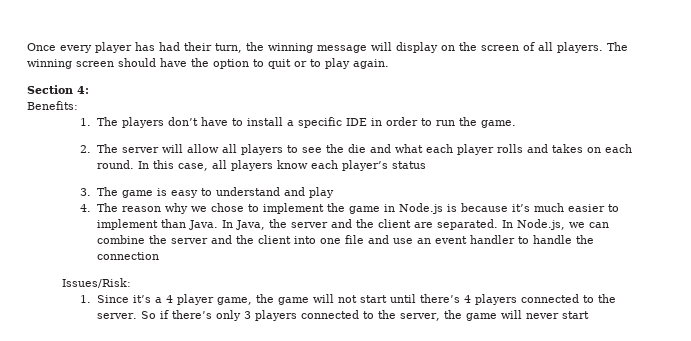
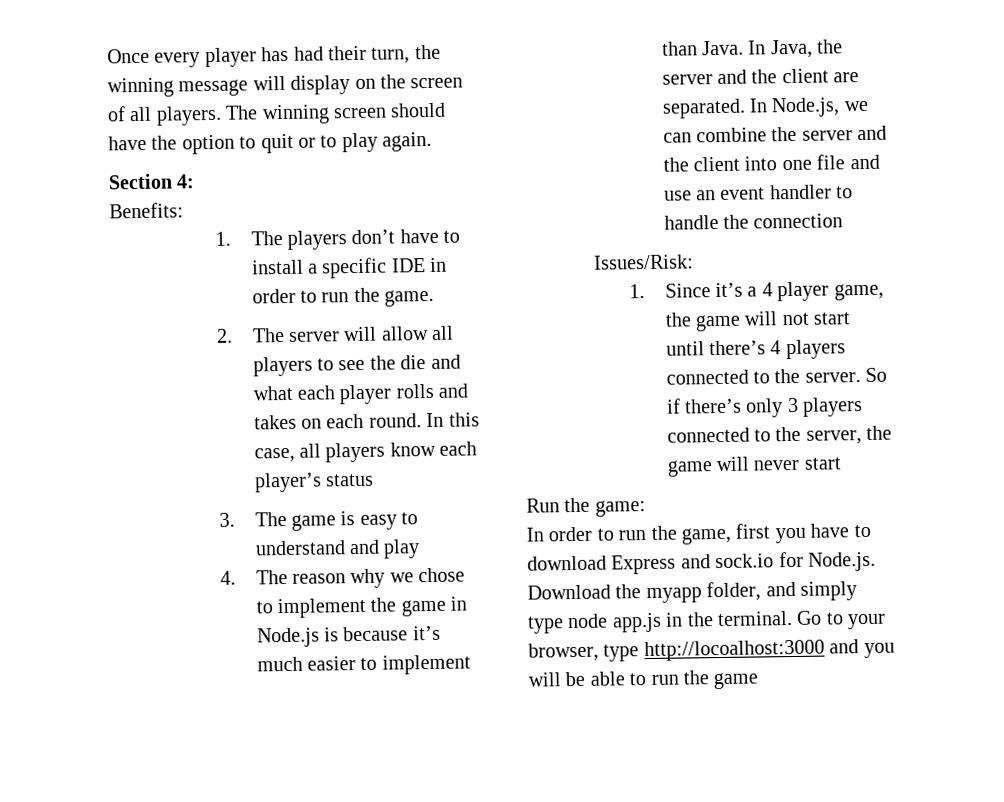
+ Run the game:
+ In order to run the game, first you have to download Express and sock.io for Node.js. Download the myapp folder, and simply type node app.js in the terminal. Go to your browser, type http://locoalhost:3000 and you will be able to run the game

